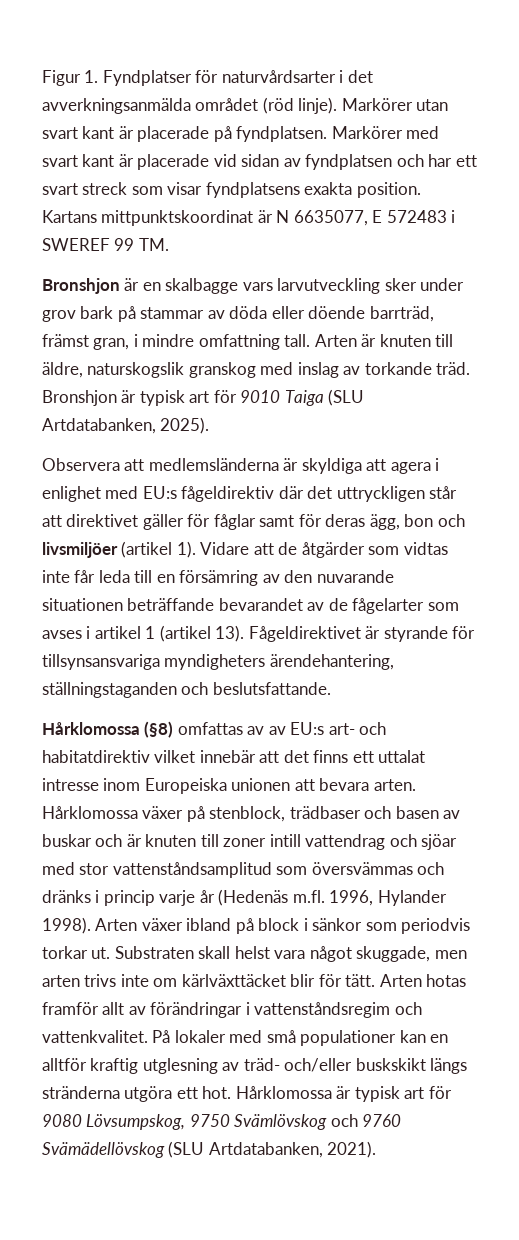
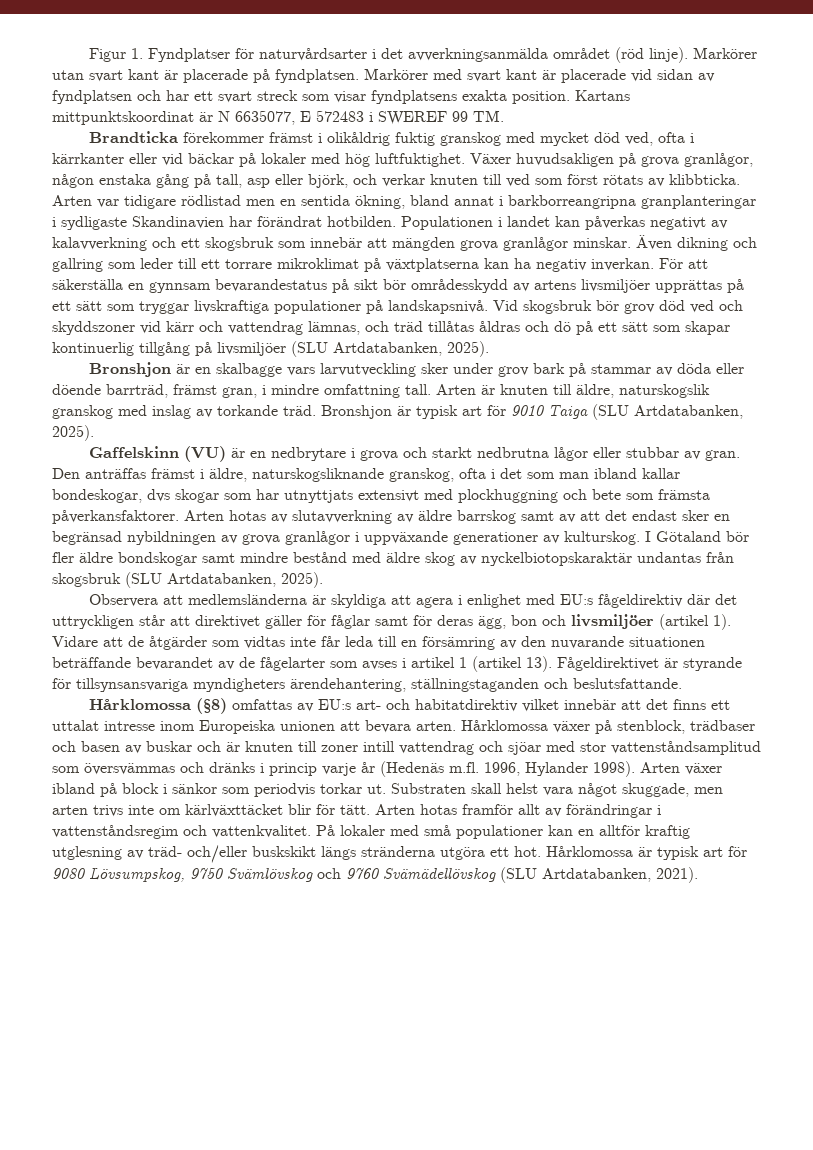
+ Brandticka förekommer främst i olikåldrig fuktig granskog med mycket död ved, ofta i kärrkanter eller vid bäckar på lokaler med hög luftfuktighet. Växer huvudsakligen på grova granlågor, någon enstaka gång på tall, asp eller björk, och verkar knuten till ved som först rötats av klibbticka. Arten var tidigare rödlistad men en sentida ökning, bland annat i barkborreangripna granplanteringar i sydligaste Skandinavien har förändrat hotbilden. Populationen i landet kan påverkas negativt av kalavverkning och ett skogsbruk som innebär att mängden grova granlågor minskar. Även dikning och gallring som leder till ett torrare mikroklimat på växtplatserna kan ha negativ inverkan. För att säkerställa en gynnsam bevarandestatus på sikt bör områdesskydd av artens livsmiljöer upprättas på ett sätt som tryggar livskraftiga populationer på landskapsnivå. Vid skogsbruk bör grov död ved och skyddszoner vid kärr och vattendrag lämnas, och träd tillåtas åldras och dö på ett sätt som skapar kontinuerlig tillgång på livsmiljöer (SLU Artdatabanken, 2025).
+ Gaffelskinn (VU) är en nedbrytare i grova och starkt nedbrutna lågor eller stubbar av gran. Den anträffas främst i äldre, naturskogsliknande granskog, ofta i det som man ibland kallar bondeskogar, dvs skogar som har utnyttjats extensivt med plockhuggning och bete som främsta påverkansfaktorer. Arten hotas av slutavverkning av äldre barrskog samt av att det endast sker en begränsad nybildningen av grova granlågor i uppväxande generationer av kulturskog. I Götaland bör fler äldre bondskogar samt mindre bestånd med äldre skog av nyckelbiotopskaraktär undantas från skogsbruk (SLU Artdatabanken, 2025).
- Hårklomossa (§8) omfattas av av EU:s art- och habitatdirektiv vilket innebär att det finns ett uttalat intresse inom Europeiska unionen att bevara arten.
+ Hårklomossa (§8) omfattas av EU:s art- och habitatdirektiv vilket innebär att det finns ett uttalat intresse inom Europeiska unionen att bevara arten.

